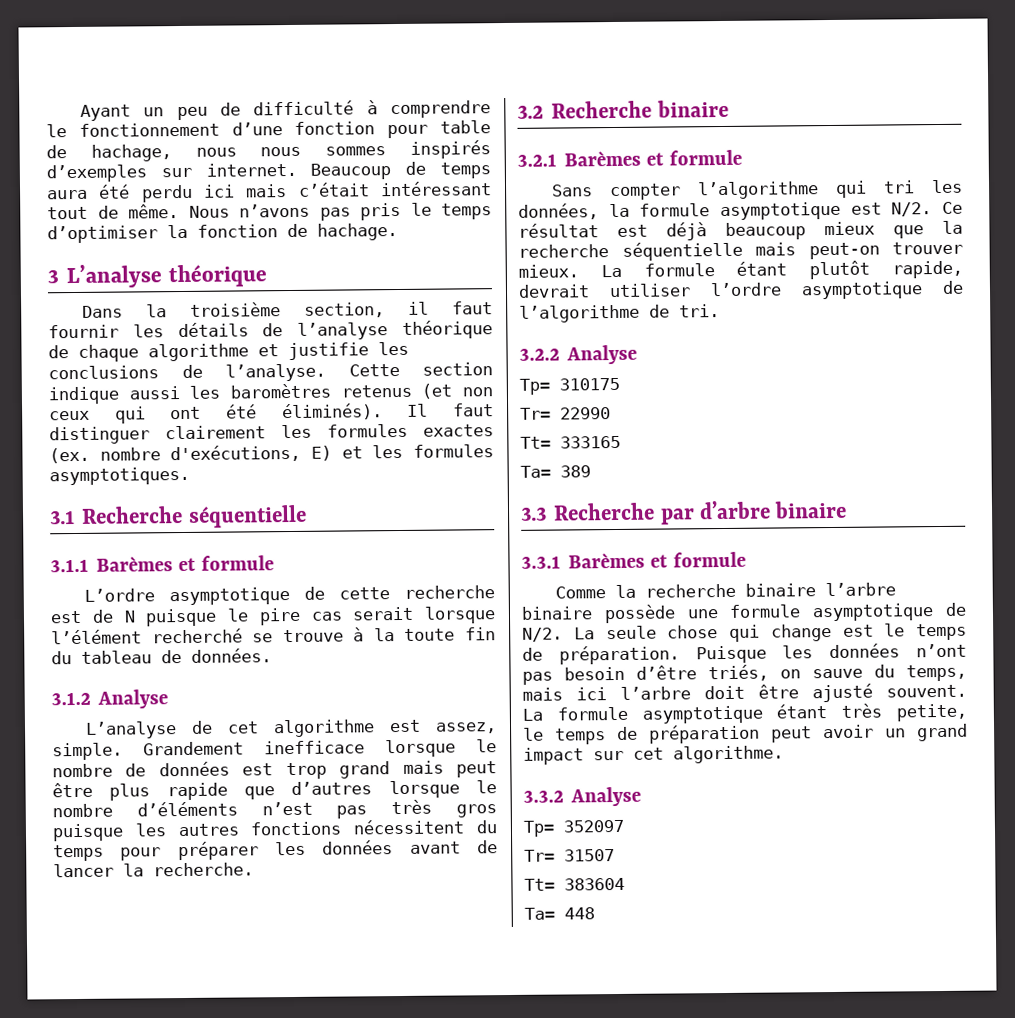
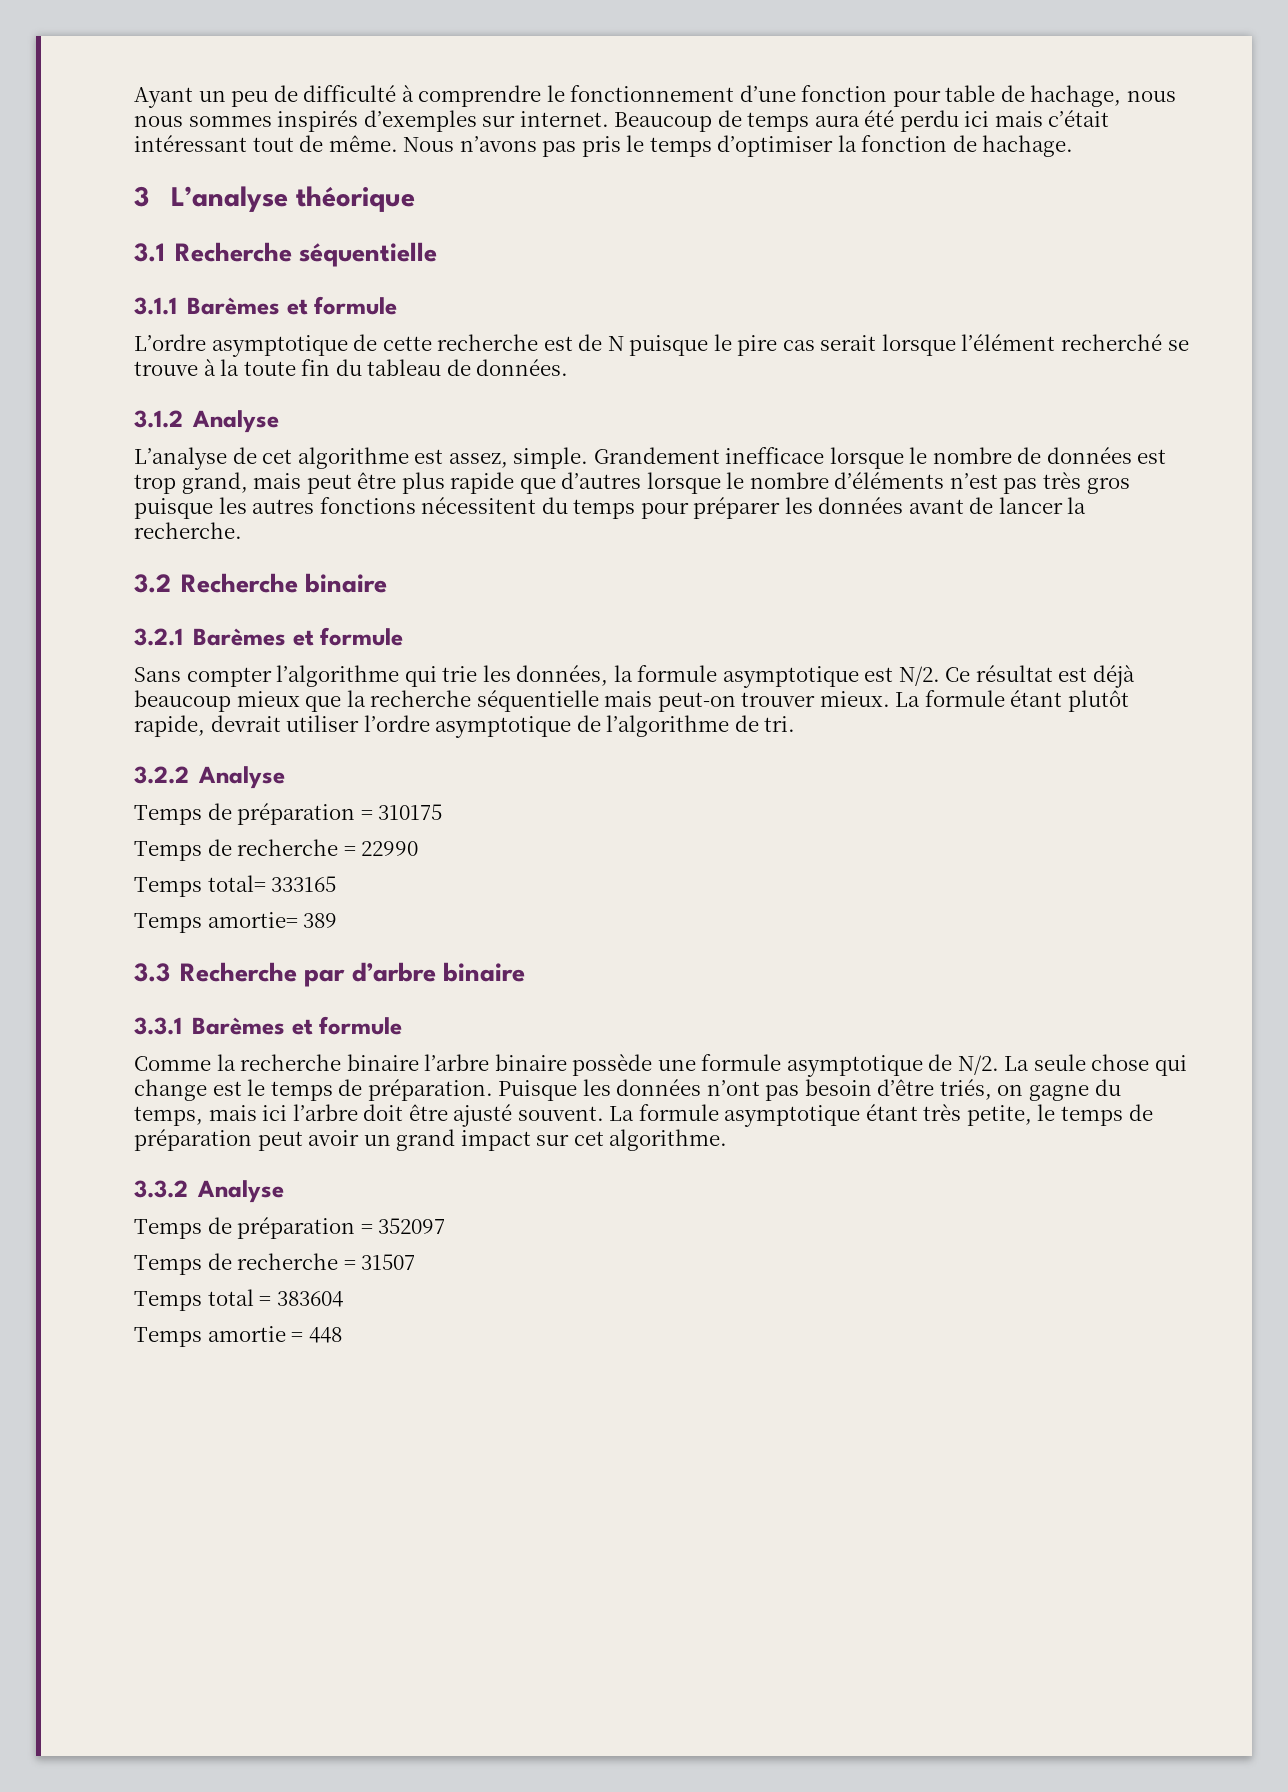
- Dans la troisième section, il faut fournir les détails de l’analyse théorique de chaque algorithme et justifie les conclusions de l’analyse. Cette section indique aussi les baromètres retenus (et non ceux qui ont été éliminés). Il faut distinguer clairement les formules exactes (ex. nombre d'exécutions, E) et les formules asymptotiques.
- Grandement inefficace lorsque le nombre de données est trop grand mais peut être plus rapide que d’autres lorsque le nombre d’éléments n’est pas très gros puisque les autres fonctions nécessitent du temps pour préparer les données avant de lancer la recherche.
+ Grandement inefficace lorsque le nombre de données est trop grand, mais peut être plus rapide que d’autres lorsque le nombre d’éléments n’est pas très gros puisque les autres fonctions nécessitent du temps pour préparer les données avant de lancer la recherche.
- Sans compter l’algorithme qui tri les données, la formule asymptotique est N/2. Ce résultat est déjà beaucoup mieux que la recherche séquentielle mais peut-on trouver mieux.
+ Sans compter l’algorithme qui trie les données, la formule asymptotique est N/2. Ce résultat est déjà beaucoup mieux que la recherche séquentielle mais peut-on trouver mieux.
- Tp= 310175
- Tr= 22990
+ Temps de préparation = 310175
+ Temps de recherche = 22990
- Tt= 333165
+ Temps total= 333165
- Ta= 389
+ Temps amortie= 389
- Puisque les données n’ont pas besoin d’être triés, on sauve du temps, mais ici l’arbre doit être ajusté souvent.
+ Puisque les données n’ont pas besoin d’être triés, on gagne du temps, mais ici l’arbre doit être ajusté souvent.
- Tp= 352097
- Tr= 31507
- Tt= 383604
- Ta= 448
+ Temps de préparation = 352097
+ Temps de recherche = 31507
+ Temps total = 383604
+ Temps amortie = 448

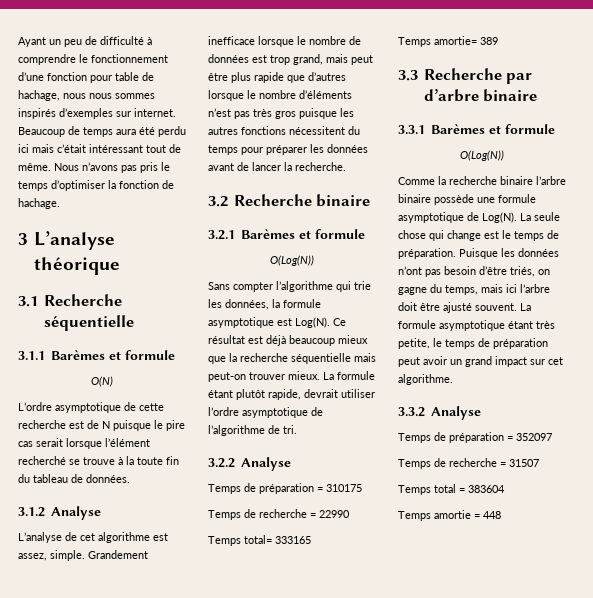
+ O(N)
  3.2.1 Barèmes et formule
+ O(Log(N))
- Sans compter l’algorithme qui trie les données, la formule asymptotique est N/2. Ce résultat est déjà beaucoup mieux que la recherche séquentielle mais peut-on trouver mieux.
+ Sans compter l’algorithme qui trie les données, la formule asymptotique est Log(N). Ce résultat est déjà beaucoup mieux que la recherche séquentielle mais peut-on trouver mieux.
  3.3.1 Barèmes et formule
+ O(Log(N))
- Comme la recherche binaire l’arbre binaire possède une formule asymptotique de N/2. La seule chose qui change est le temps de préparation.
+ Comme la recherche binaire l’arbre binaire possède une formule asymptotique de Log(N). La seule chose qui change est le temps de préparation.

